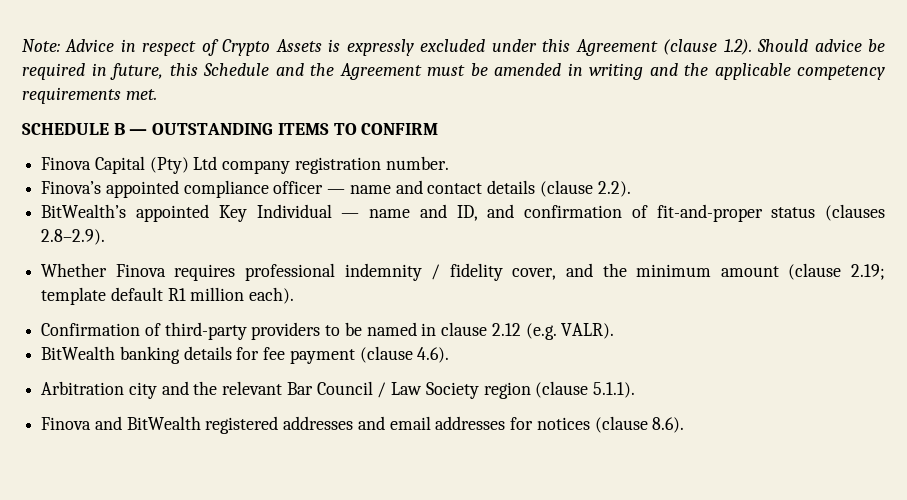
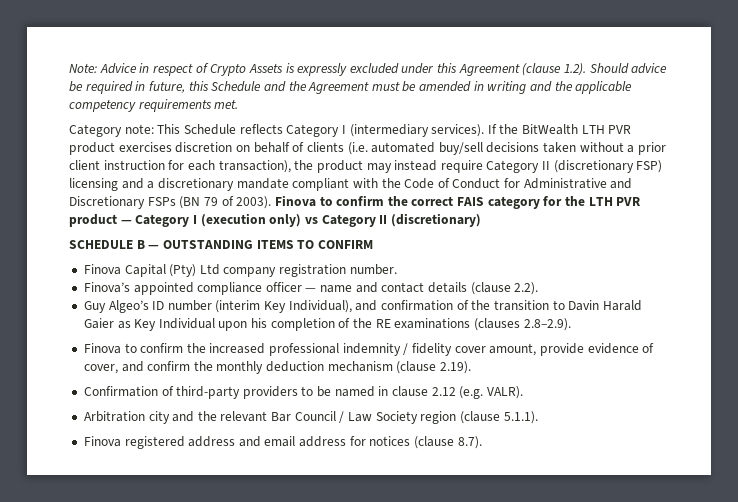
+ Category note: This Schedule reflects Category I (intermediary services). If the BitWealth LTH PVR product exercises discretion on behalf of clients (i.e. automated buy/sell decisions taken without a prior client instruction for each transaction), the product may instead require Category II (discretionary FSP) licensing and a discretionary mandate compliant with the Code of Conduct for Administrative and Discretionary FSPs (BN 79 of 2003). Finova to confirm the correct FAIS category for the LTH PVR product — Category I (execution only) vs Category II (discretionary)
- BitWealth’s appointed Key Individual — name and ID, and confirmation of fit-and-proper status (clauses 2.8–2.9).
- Whether Finova requires professional indemnity / fidelity cover, and the minimum amount (clause 2.19; template default R1 million each).
+ Guy Algeo’s ID number (interim Key Individual), and confirmation of the transition to Davin Harald Gaier as Key Individual upon his completion of the RE examinations (clauses 2.8–2.9).
+ Finova to confirm the increased professional indemnity / fidelity cover amount, provide evidence of cover, and confirm the monthly deduction mechanism (clause 2.19).
- BitWealth banking details for fee payment (clause 4.6).
- Finova and BitWealth registered addresses and email addresses for notices (clause 8.6).
+ Finova registered address and email address for notices (clause 8.7).

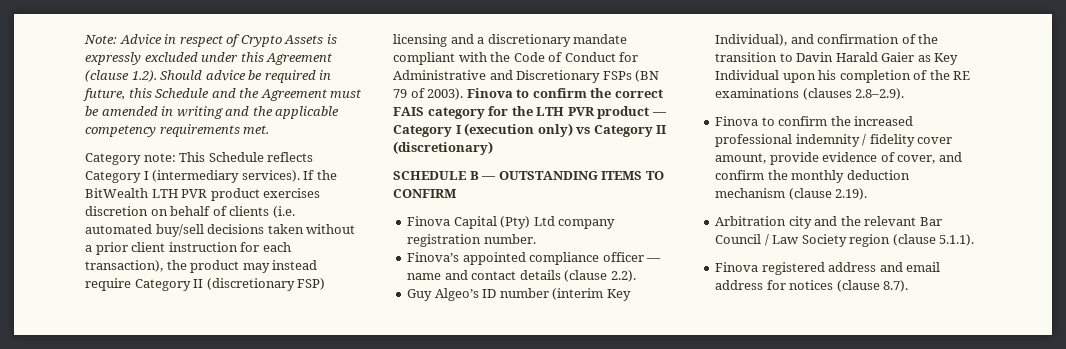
- Confirmation of third-party providers to be named in clause 2.12 (e.g. VALR).

